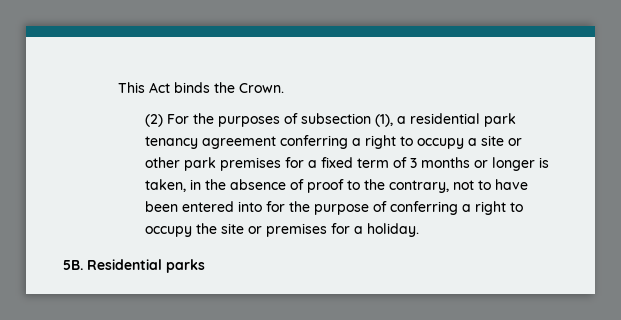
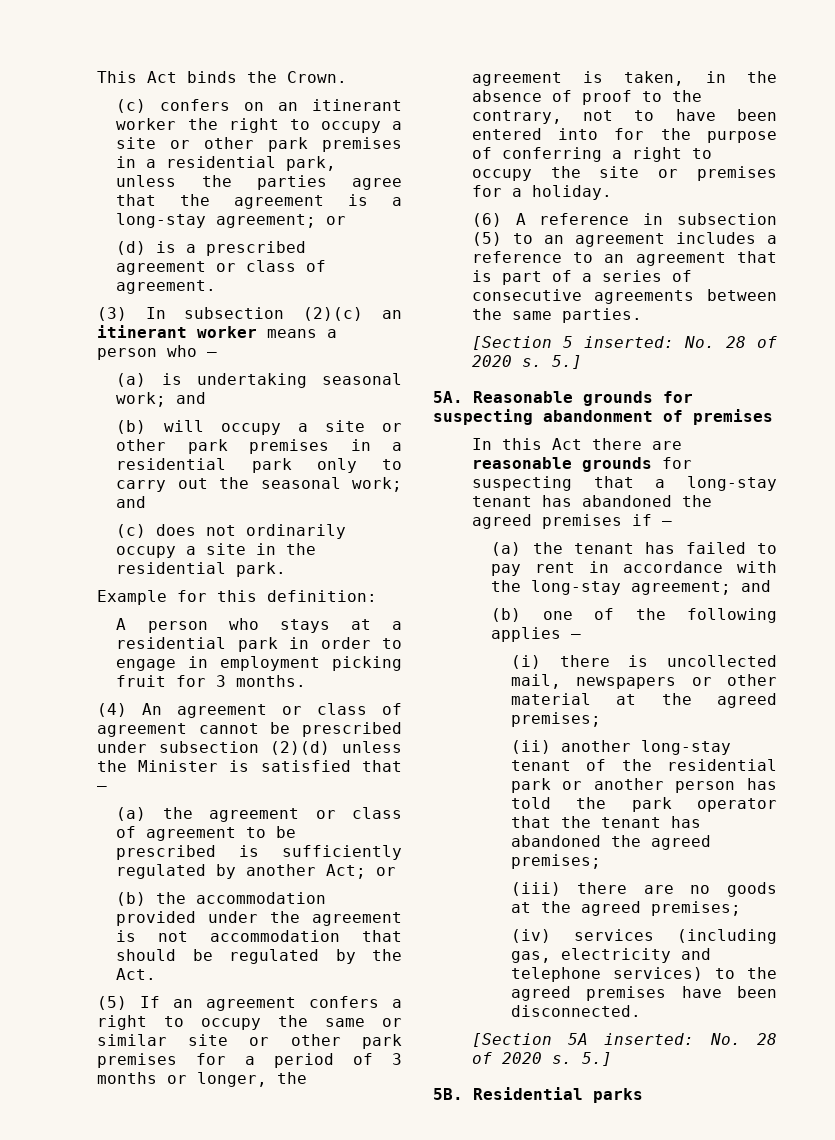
- (2) For the purposes of subsection (1), a residential park tenancy agreement conferring a right to occupy a site or other park premises for a fixed term of 3 months or longer is taken, in the absence of proof to the contrary, not to have been entered into for the purpose of conferring a right to occupy the site or premises for a holiday.
+ (c) confers on an itinerant worker the right to occupy a site or other park premises in a residential park, unless the parties agree that the agreement is a long-stay agreement; or
+ (d) is a prescribed agreement or class of agreement.
+ (3) In subsection (2)(c) an itinerant worker means a person who —
+ (a) is undertaking seasonal work; and
+ (b) will occupy a site or other park premises in a residential park only to carry out the seasonal work; and
+ (c) does not ordinarily occupy a site in the residential park.
+ Example for this definition:
+ A person who stays at a residential park in order to engage in employment picking fruit for 3 months.
+ (4) An agreement or class of agreement cannot be prescribed under subsection (2)(d) unless the Minister is satisfied that —
+ (a) the agreement or class of agreement to be prescribed is sufficiently regulated by another Act; or
+ (b) the accommodation provided under the agreement is not accommodation that should be regulated by the Act.
+ (5) If an agreement confers a right to occupy the same or similar site or other park premises for a period of 3 months or longer, the agreement is taken, in the absence of proof to the contrary, not to have been entered into for the purpose of conferring a right to occupy the site or premises for a holiday.
+ (6) A reference in subsection (5) to an agreement includes a reference to an agreement that is part of a series of consecutive agreements between the same parties.
+ [Section 5 inserted: No. 28 of 2020 s. 5.]
+ 5A. Reasonable grounds for suspecting abandonment of premises
+ In this Act there are reasonable grounds for suspecting that a long-stay tenant has abandoned the agreed premises if —
+ (a) the tenant has failed to pay rent in accordance with the long-stay agreement; and
+ (b) one of the following applies —
+ (i) there is uncollected mail, newspapers or other material at the agreed premises;
+ (ii) another long-stay tenant of the residential park or another person has told the park operator that the tenant has abandoned the agreed premises;
+ (iii) there are no goods at the agreed premises;
+ (iv) services (including gas, electricity and telephone services) to the agreed premises have been disconnected.
+ [Section 5A inserted: No. 28 of 2020 s. 5.]

